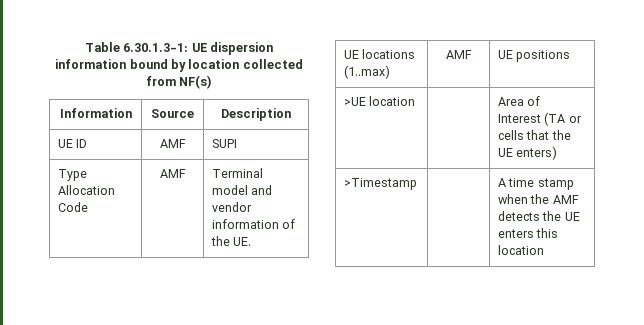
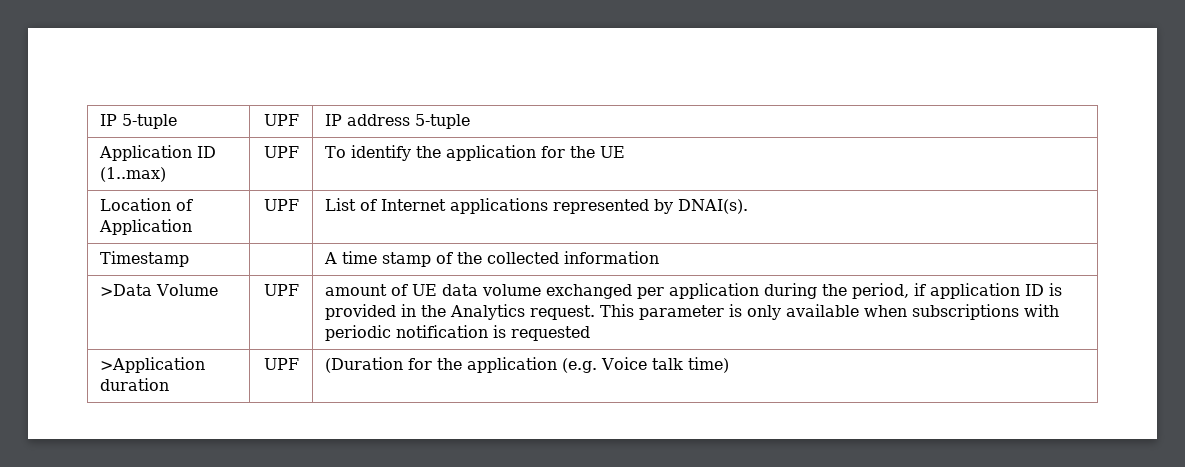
- Table 6.30.1.3-1: UE dispersion information bound by location collected from NF(s)
- Information | Source | Description
- UE ID | AMF | SUPI
- Type Allocation Code | AMF | Terminal model and vendor information of the UE.
- UE locations (1..max) | AMF | UE positions
- >UE location | | Area of Interest (TA or cells that the UE enters)
- >Timestamp | | A time stamp when the AMF detects the UE enters this location
+ IP 5-tuple | UPF | IP address 5-tuple
+ Application ID (1..max) | UPF | To identify the application for the UE
+ Location of Application | UPF | List of Internet applications represented by DNAI(s).
+ Timestamp | | A time stamp of the collected information
+ >Data Volume | UPF | amount of UE data volume exchanged per application during the period, if application ID is provided in the Analytics request. This parameter is only available when subscriptions with periodic notification is requested
+ >Application duration | UPF | (Duration for the application (e.g. Voice talk time)

